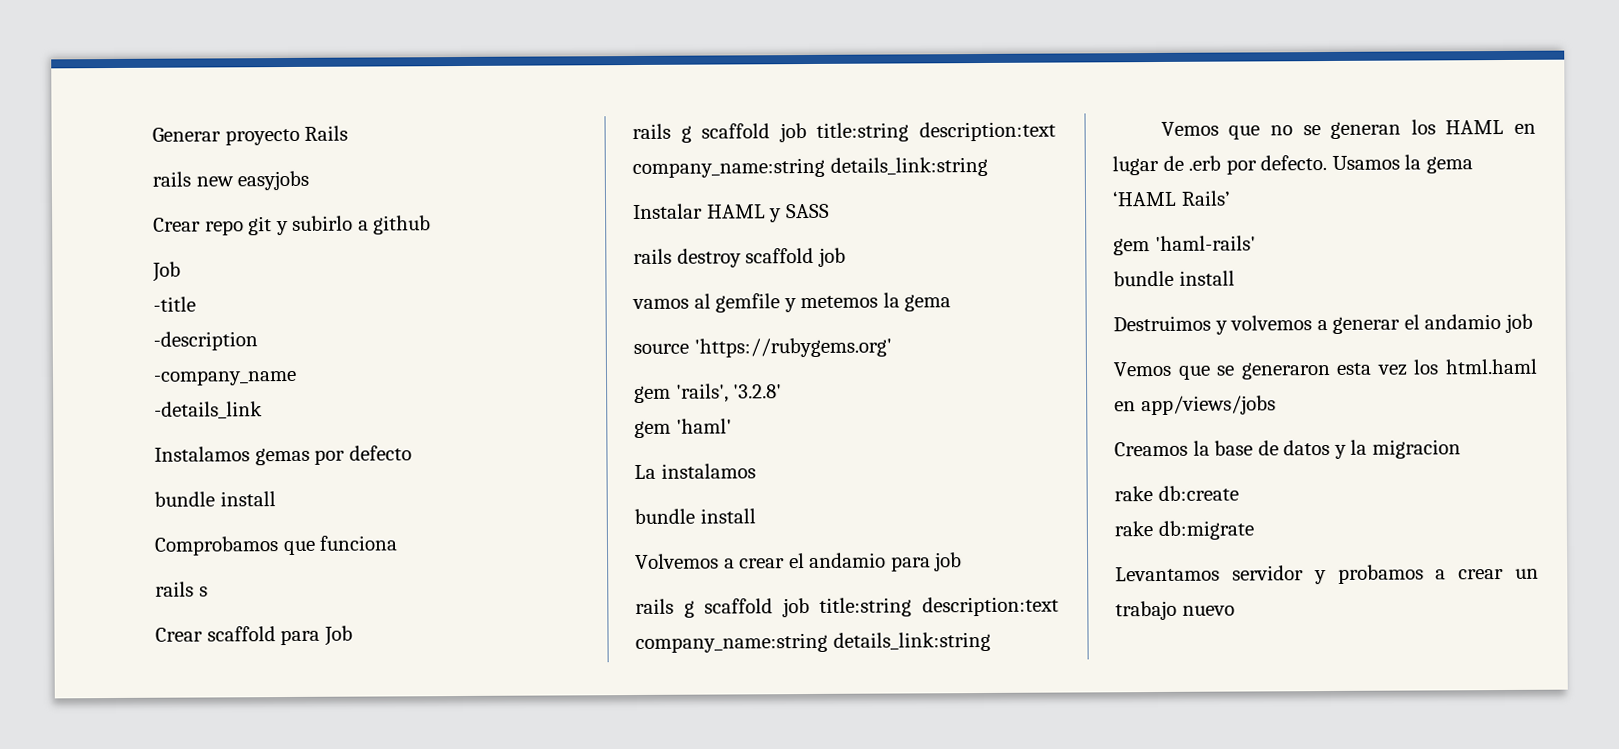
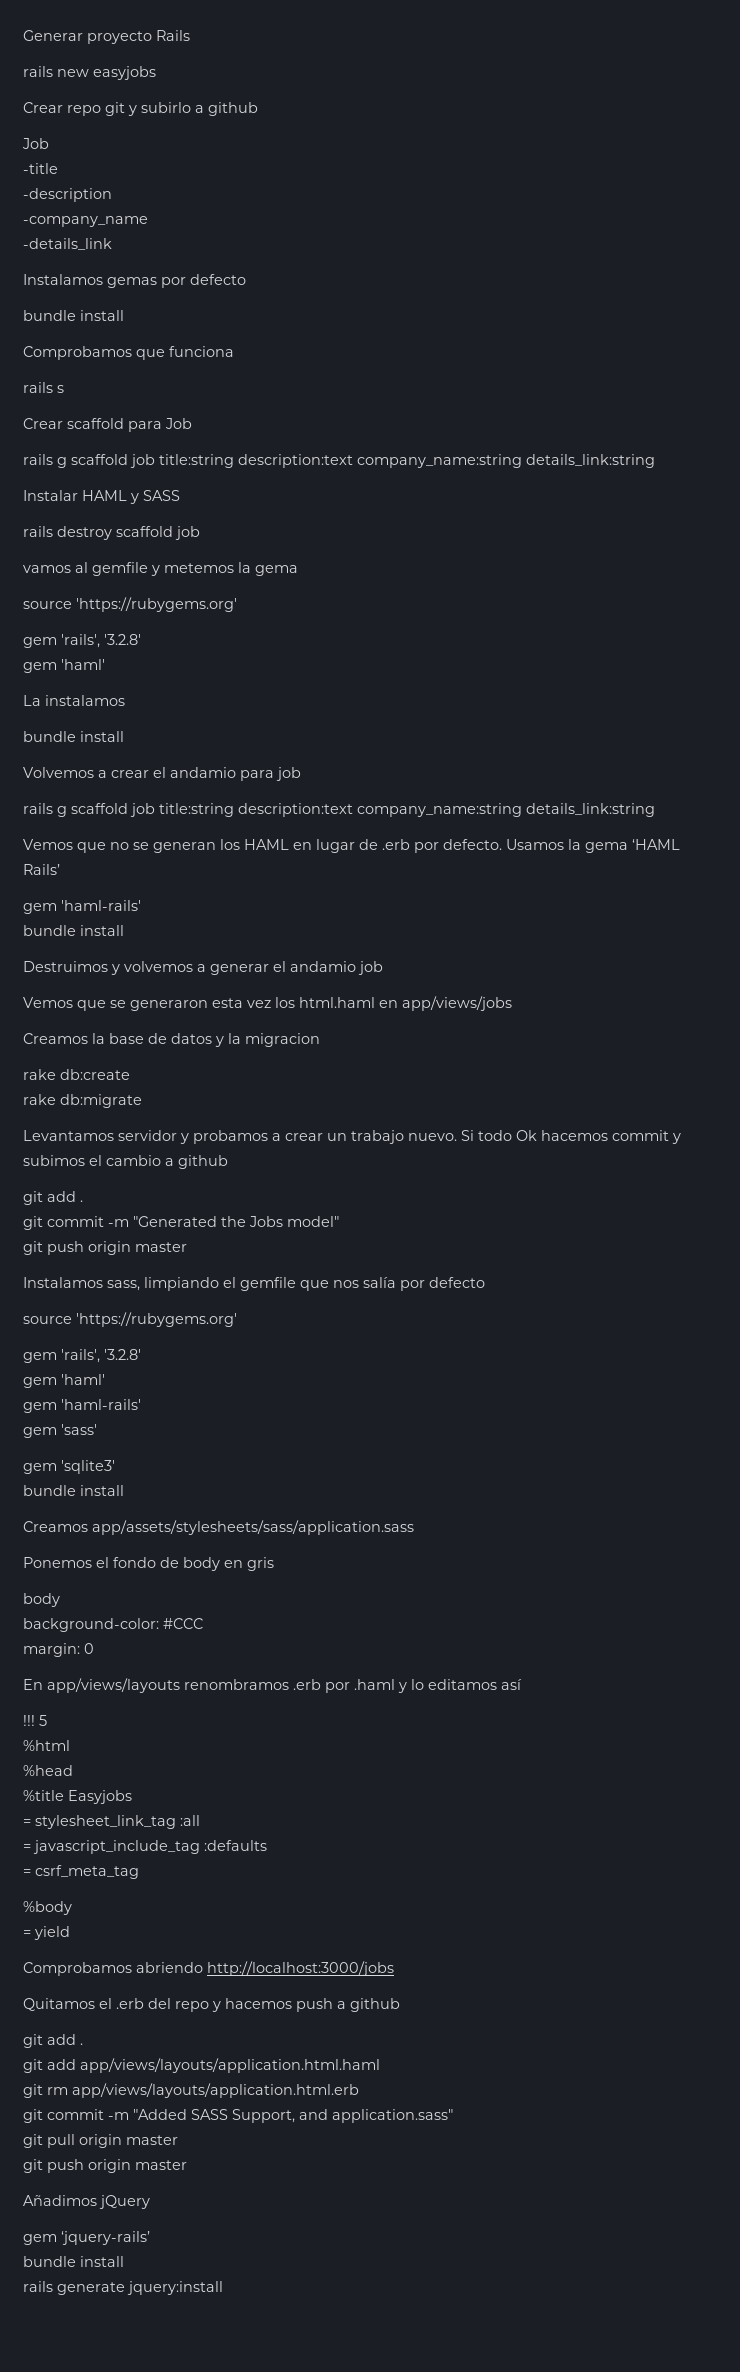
- Levantamos servidor y probamos a crear un trabajo nuevo
+ Levantamos servidor y probamos a crear un trabajo nuevo. Si todo Ok hacemos commit y subimos el cambio a github
+ git add .
+ git commit -m "Generated the Jobs model"
+ git push origin master
+ Instalamos sass, limpiando el gemfile que nos salía por defecto
+ source 'https://rubygems.org'
+ gem 'rails', '3.2.8'
+ gem 'haml'
+ gem 'haml-rails'
+ gem 'sass'
+ gem 'sqlite3'
+ bundle install
+ Creamos app/assets/stylesheets/sass/application.sass
+ Ponemos el fondo de body en gris
+ body
+ background-color: #CCC
+ margin: 0
+ En app/views/layouts renombramos .erb por .haml y lo editamos así
+ !!! 5
+ %html
+ %head
+ %title Easyjobs
+ = stylesheet_link_tag :all
+ = javascript_include_tag :defaults
+ = csrf_meta_tag
+ %body
+ = yield
+ Comprobamos abriendo http://localhost:3000/jobs
+ Quitamos el .erb del repo y hacemos push a github
+ git add .
+ git add app/views/layouts/application.html.haml
+ git rm app/views/layouts/application.html.erb
+ git commit -m "Added SASS Support, and application.sass"
+ git pull origin master
+ git push origin master
+ Añadimos jQuery
+ gem ‘jquery-rails’
+ bundle install
+ rails generate jquery:install

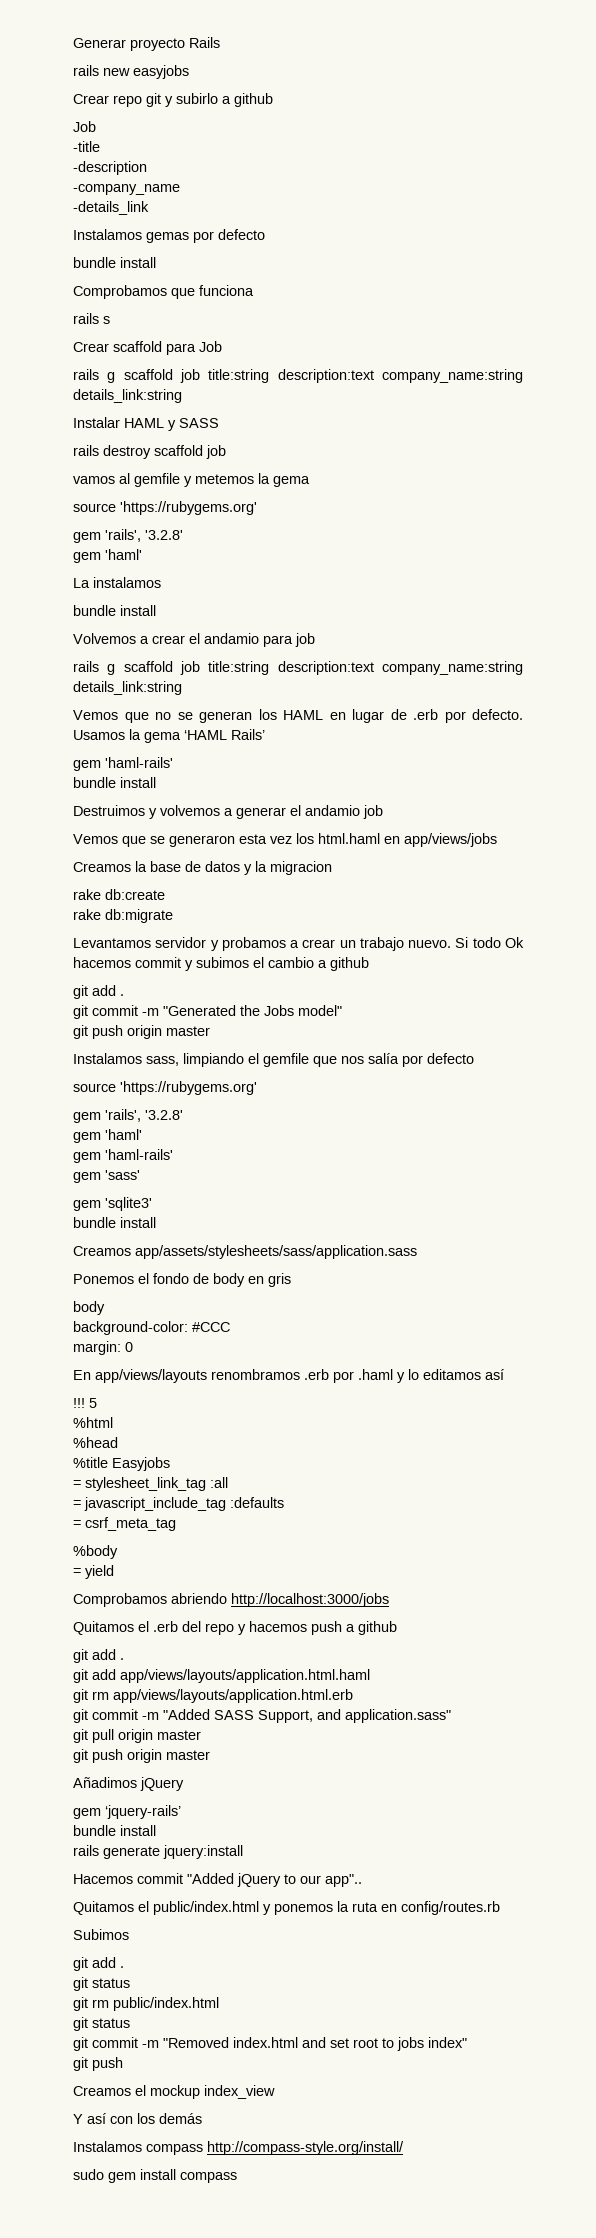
+ Hacemos commit "Added jQuery to our app"..
+ Quitamos el public/index.html y ponemos la ruta en config/routes.rb
+ Subimos
+ git add .
+ git status
+ git rm public/index.html
+ git status
+ git commit -m "Removed index.html and set root to jobs index"
+ git push
+ Creamos el mockup index_view
+ Y así con los demás
+ Instalamos compass http://compass-style.org/install/
+ sudo gem install compass

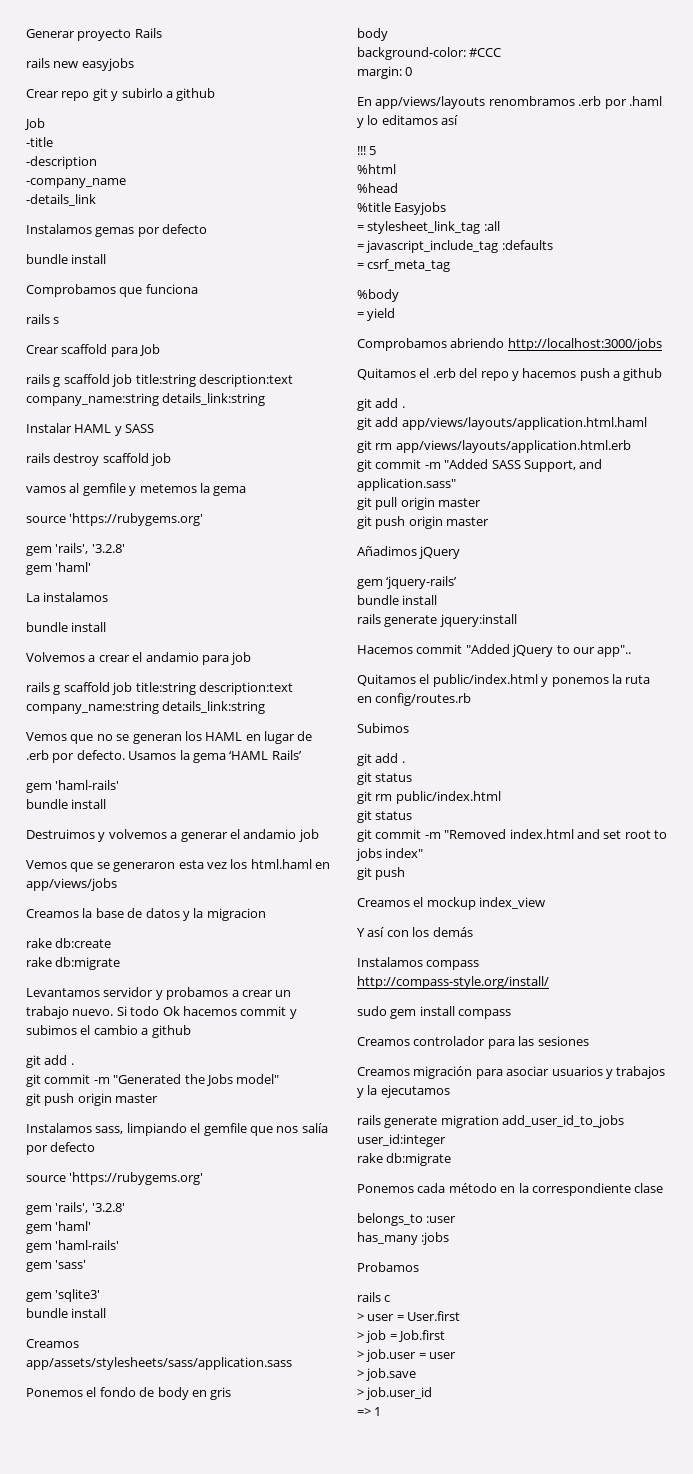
+ Creamos controlador para las sesiones
+ Creamos migración para asociar usuarios y trabajos y la ejecutamos
+ rails generate migration add_user_id_to_jobs user_id:integer
+ rake db:migrate
+ Ponemos cada método en la correspondiente clase
+ belongs_to :user
+ has_many :jobs
+ Probamos
+ rails c
+ > user = User.first
+ > job = Job.first
+ > job.user = user
+ > job.save
+ > job.user_id
+ => 1

